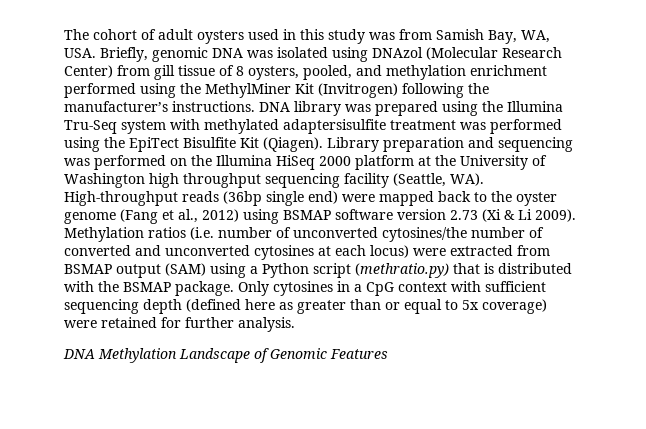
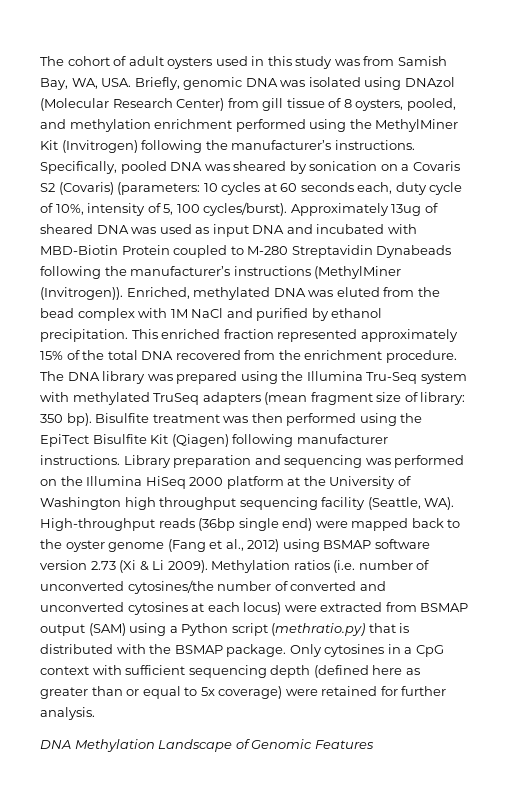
- DNA library was prepared using the Illumina Tru-Seq system with methylated adaptersisulfite treatment was performed using the EpiTect Bisulfite Kit (Qiagen).
+ Specifically, pooled DNA was sheared by sonication on a Covaris S2 (Covaris) (parameters: 10 cycles at 60 seconds each, duty cycle of 10%, intensity of 5, 100 cycles/burst). Approximately 13ug of sheared DNA was used as input DNA and incubated with MBD-Biotin Protein coupled to M-280 Streptavidin Dynabeads following the manufacturer’s instructions (MethylMiner (Invitrogen)). Enriched, methylated DNA was eluted from the bead complex with 1M NaCl and purified by ethanol precipitation. This enriched fraction represented approximately 15% of the total DNA recovered from the enrichment procedure. The DNA library was prepared using the Illumina Tru-Seq system with methylated TruSeq adapters (mean fragment size of library: 350 bp). Bisulfite treatment was then performed using the EpiTect Bisulfite Kit (Qiagen) following manufacturer instructions.

